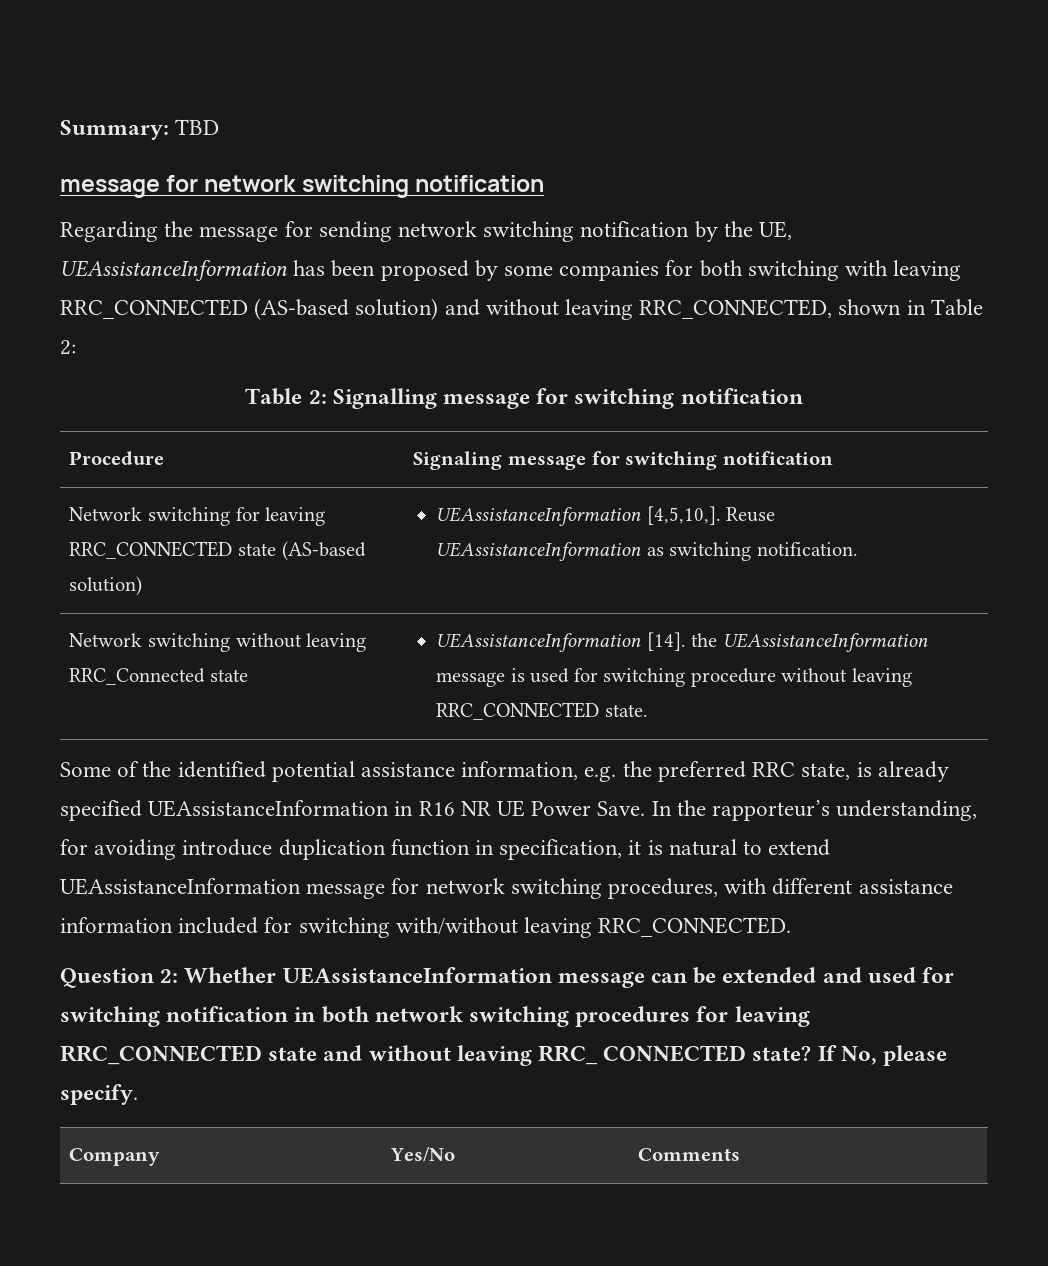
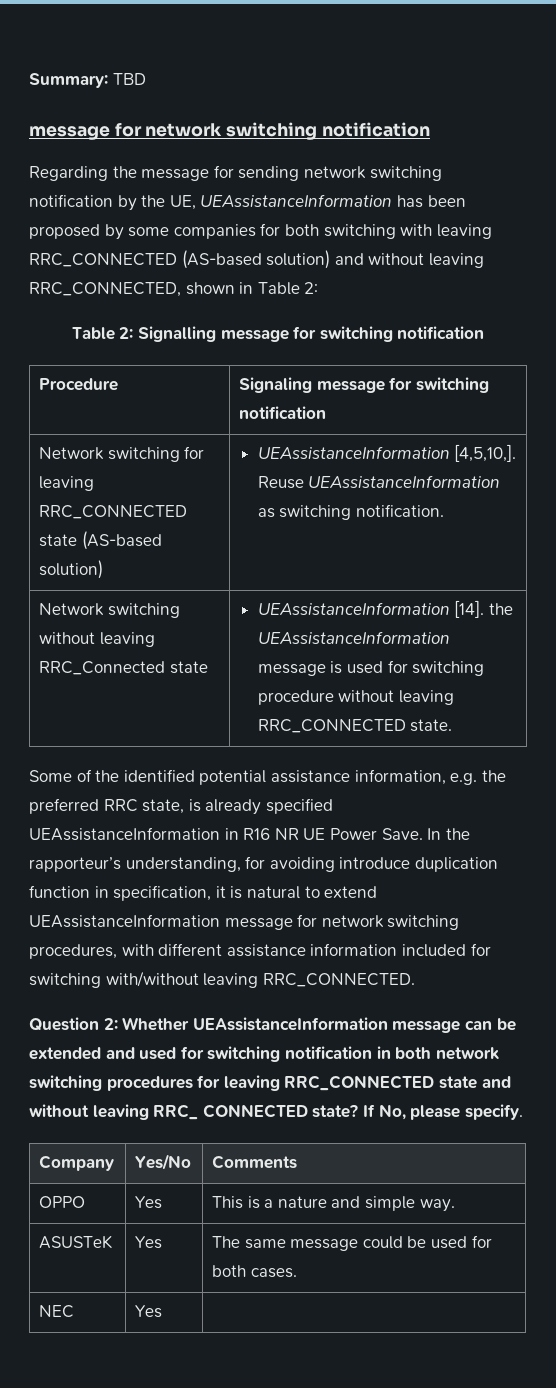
+ OPPO | Yes | This is a nature and simple way.
+ ASUSTeK | Yes | The same message could be used for both cases.
+ NEC | Yes |

